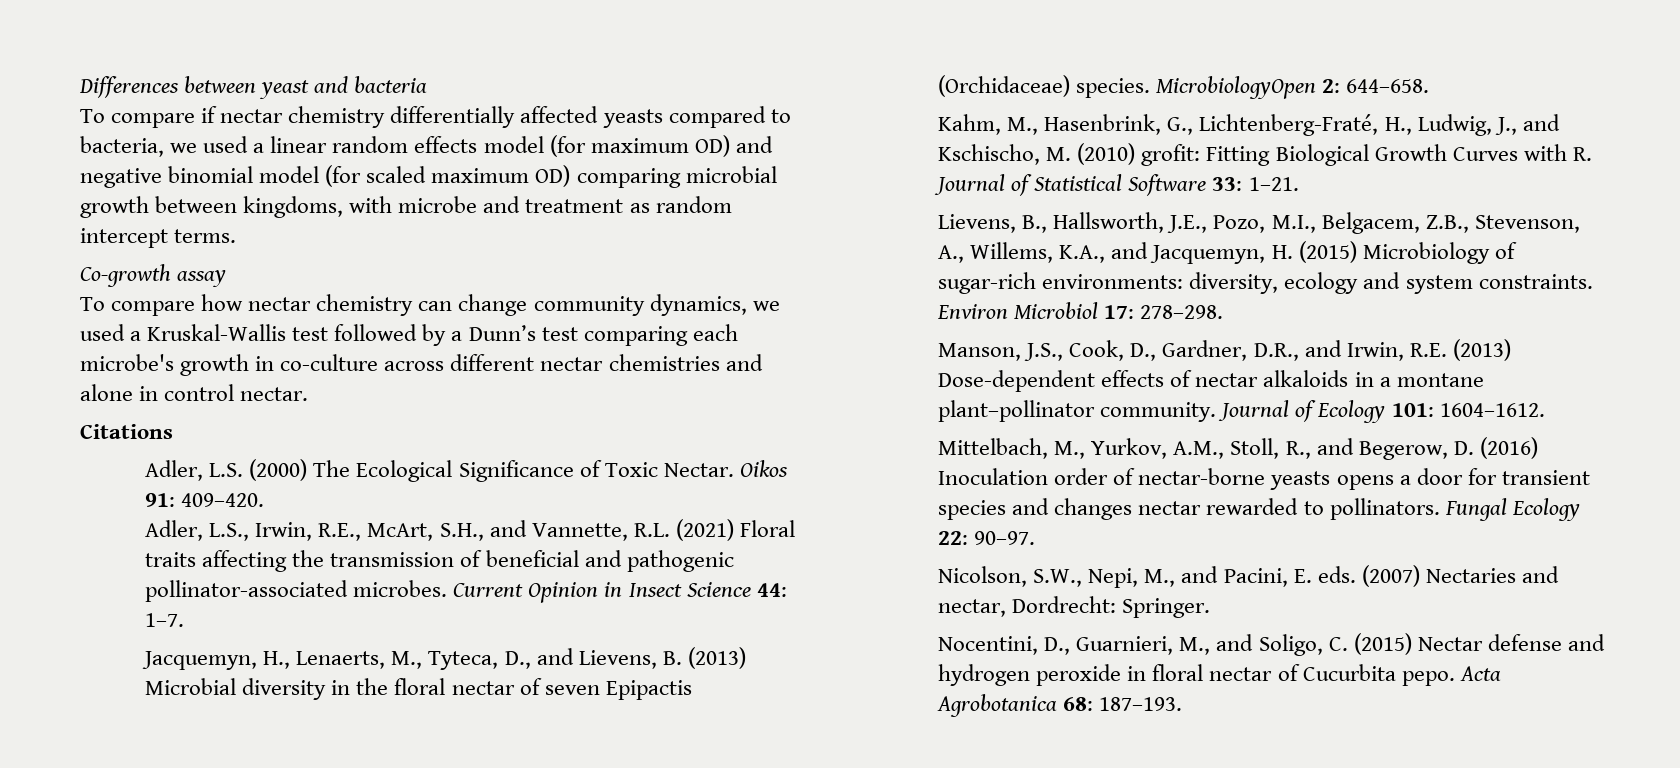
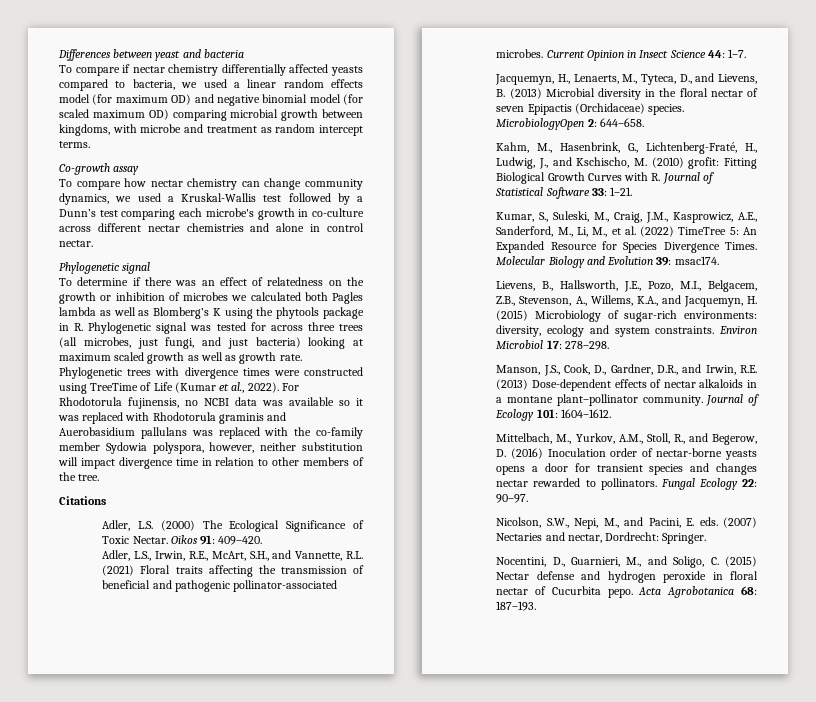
  To compare how nectar chemistry can change community dynamics, we used a Kruskal-Wallis test followed by a Dunn’s test comparing each microbe's growth in co-culture across different nectar chemistries and alone in control nectar.
+ Phylogenetic signal
+ To determine if there was an effect of relatedness on the growth or inhibition of microbes we calculated both Pagles lambda as well as Blomberg’s K using the phytools package in R. Phylogenetic signal was tested for across three trees (all microbes, just fungi, and just bacteria) looking at maximum scaled growth as well as growth rate. Phylogenetic trees with divergence times were constructed using TreeTime of Life (Kumar et al., 2022). For Rhodotorula fujinensis, no NCBI data was available so it was replaced with Rhodotorula graminis and Auerobasidium pallulans was replaced with the co-family member Sydowia polyspora, however, neither substitution will impact divergence time in relation to other members of the tree.
+ Kumar, S., Suleski, M., Craig, J.M., Kasprowicz, A.E., Sanderford, M., Li, M., et al. (2022) TimeTree 5: An Expanded Resource for Species Divergence Times. Molecular Biology and Evolution 39: msac174.

